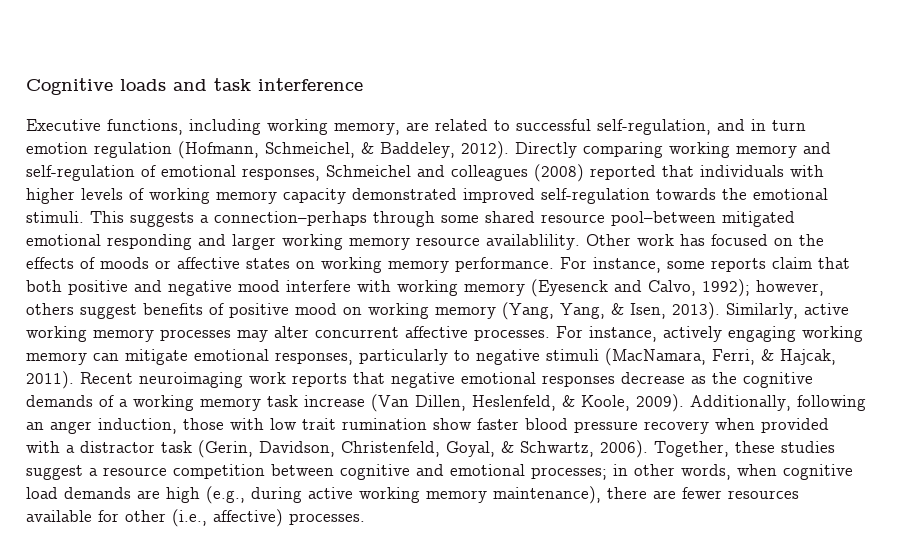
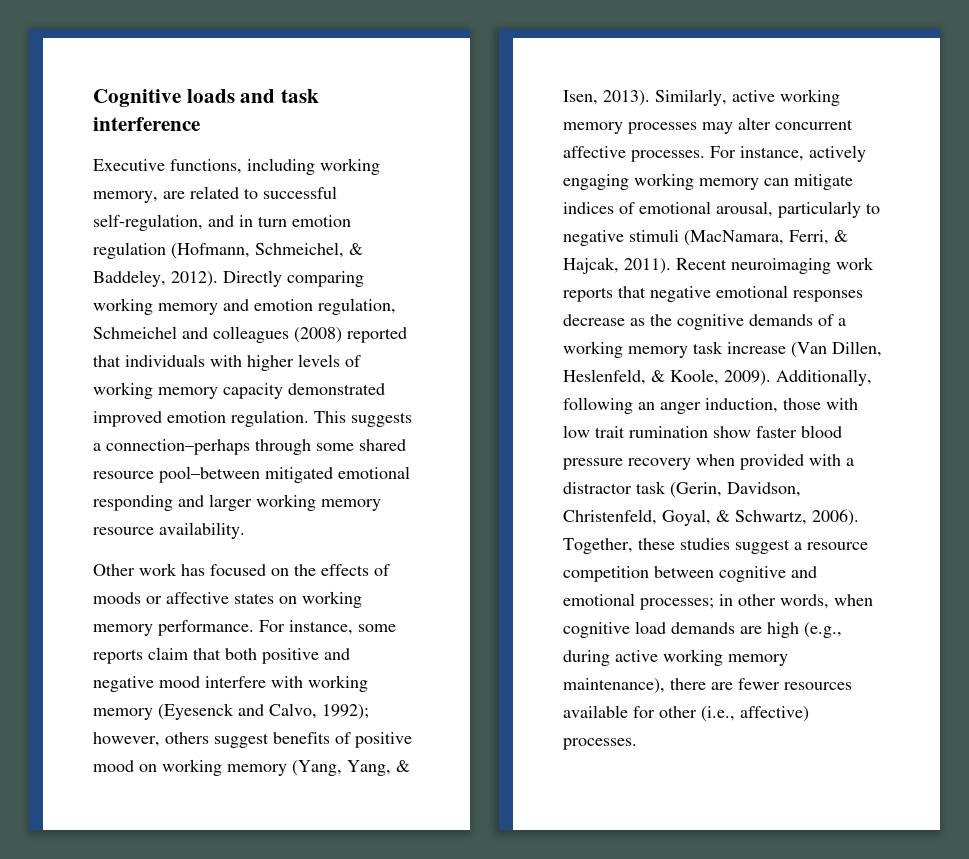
- Directly comparing working memory and self-regulation of emotional responses, Schmeichel and colleagues (2008) reported that individuals with higher levels of working memory capacity demonstrated improved self-regulation towards the emotional stimuli.
+ Directly comparing working memory and emotion regulation, Schmeichel and colleagues (2008) reported that individuals with higher levels of working memory capacity demonstrated improved emotion regulation.
- This suggests a connection–perhaps through some shared resource pool–between mitigated emotional responding and larger working memory resource availablility. Other work has focused on the effects of moods or affective states on working memory performance.
+ This suggests a connection–perhaps through some shared resource pool–between mitigated emotional responding and larger working memory resource availability.
+ Other work has focused on the effects of moods or affective states on working memory performance.
- For instance, actively engaging working memory can mitigate emotional responses, particularly to negative stimuli (MacNamara, Ferri, & Hajcak, 2011).
+ For instance, actively engaging working memory can mitigate indices of emotional arousal, particularly to negative stimuli (MacNamara, Ferri, & Hajcak, 2011).

